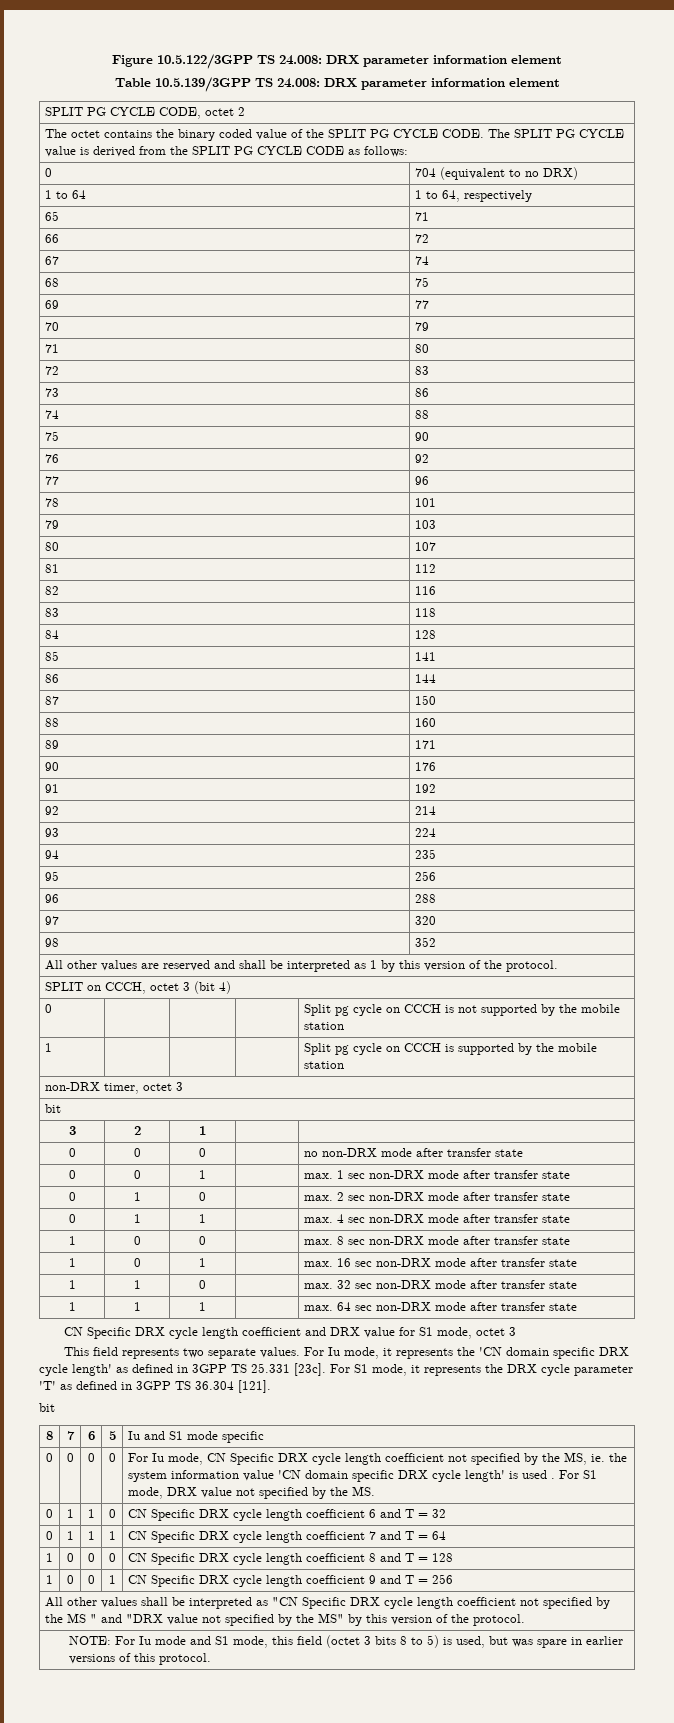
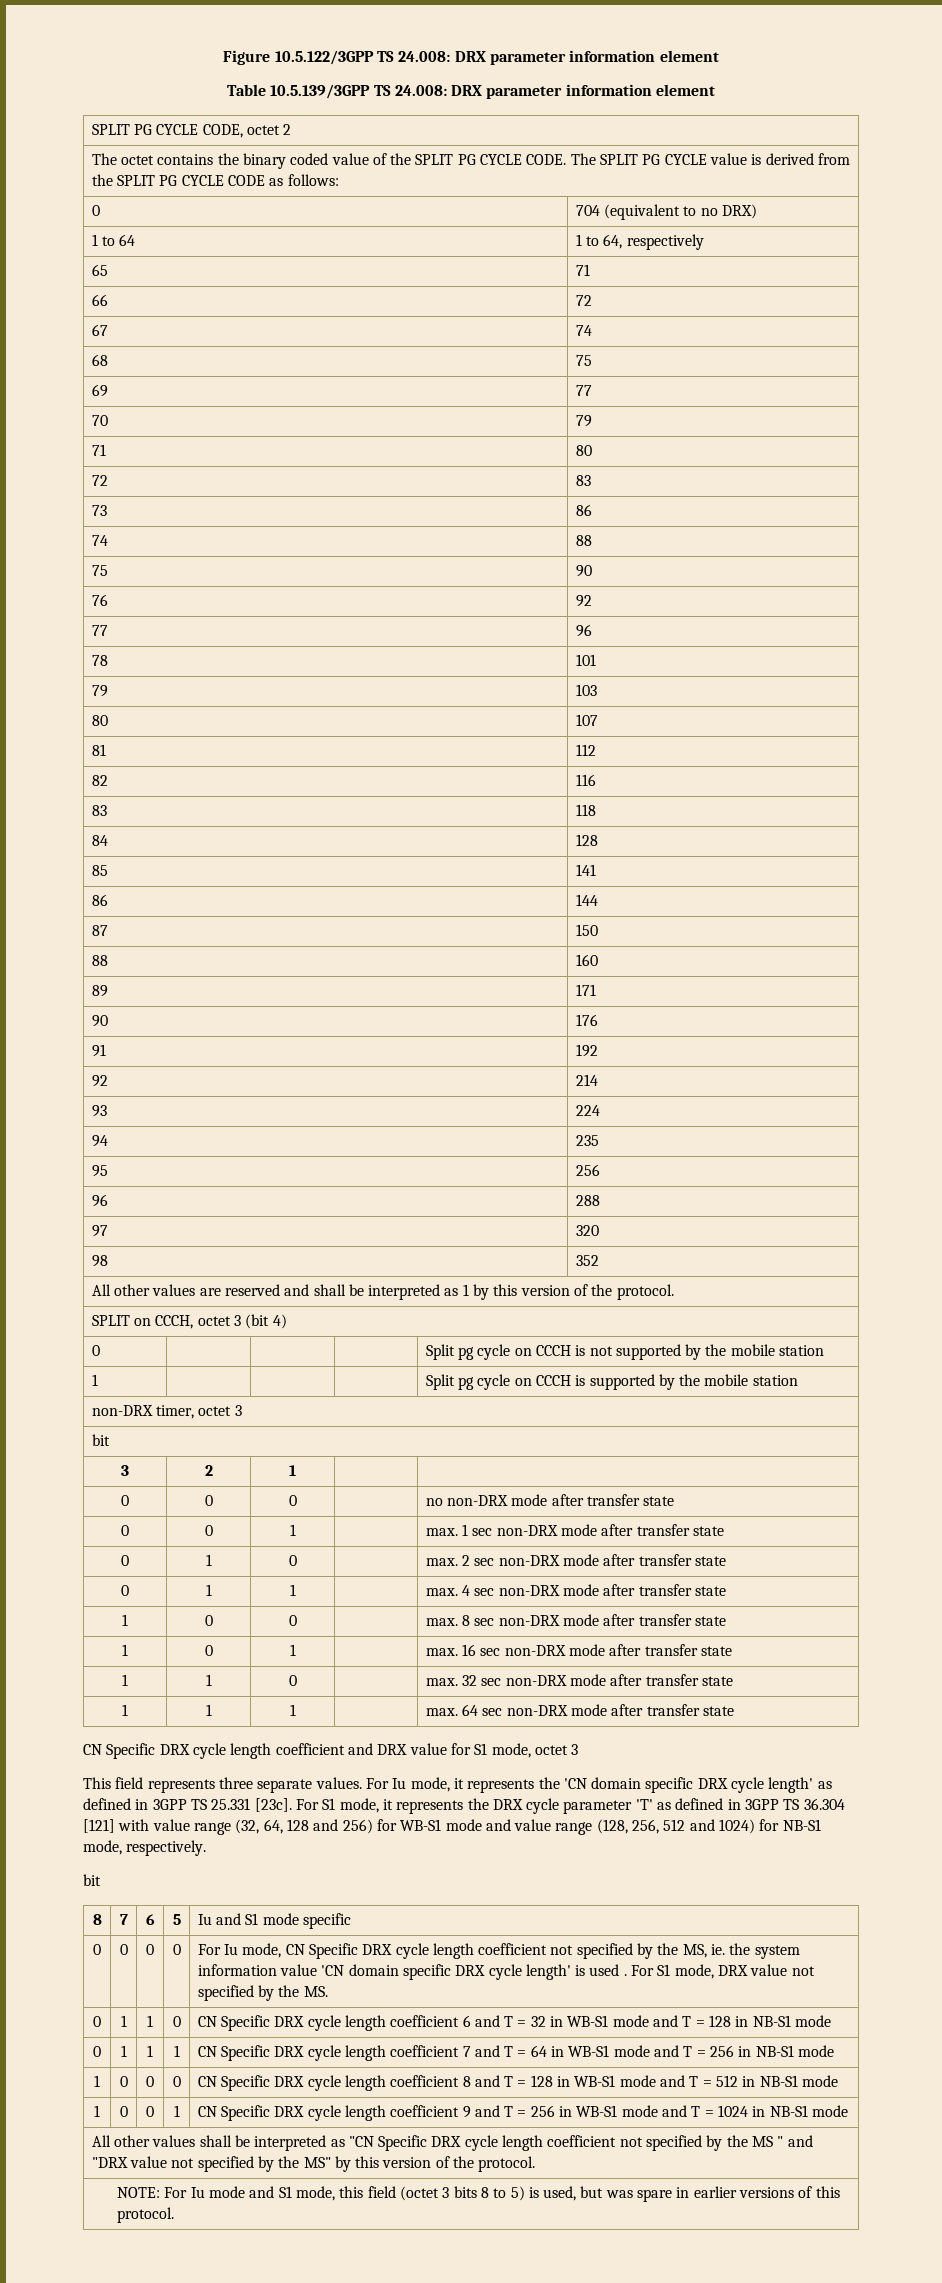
- This field represents two separate values.
+ This field represents three separate values.
- For S1 mode, it represents the DRX cycle parameter 'T' as defined in 3GPP TS 36.304 [121].
+ For S1 mode, it represents the DRX cycle parameter 'T' as defined in 3GPP TS 36.304 [121] with value range (32, 64, 128 and 256) for WB-S1 mode and value range (128, 256, 512 and 1024) for NB-S1 mode, respectively.
- 0 | 1 | 1 | 0 | CN Specific DRX cycle length coefficient 6 and T = 32
+ 0 | 1 | 1 | 0 | CN Specific DRX cycle length coefficient 6 and T = 32 in WB-S1 mode and T = 128 in NB-S1 mode
- 0 | 1 | 1 | 1 | CN Specific DRX cycle length coefficient 7 and T = 64
+ 0 | 1 | 1 | 1 | CN Specific DRX cycle length coefficient 7 and T = 64 in WB-S1 mode and T = 256 in NB-S1 mode
- 1 | 0 | 0 | 0 | CN Specific DRX cycle length coefficient 8 and T = 128
+ 1 | 0 | 0 | 0 | CN Specific DRX cycle length coefficient 8 and T = 128 in WB-S1 mode and T = 512 in NB-S1 mode
- 1 | 0 | 0 | 1 | CN Specific DRX cycle length coefficient 9 and T = 256
+ 1 | 0 | 0 | 1 | CN Specific DRX cycle length coefficient 9 and T = 256 in WB-S1 mode and T = 1024 in NB-S1 mode

